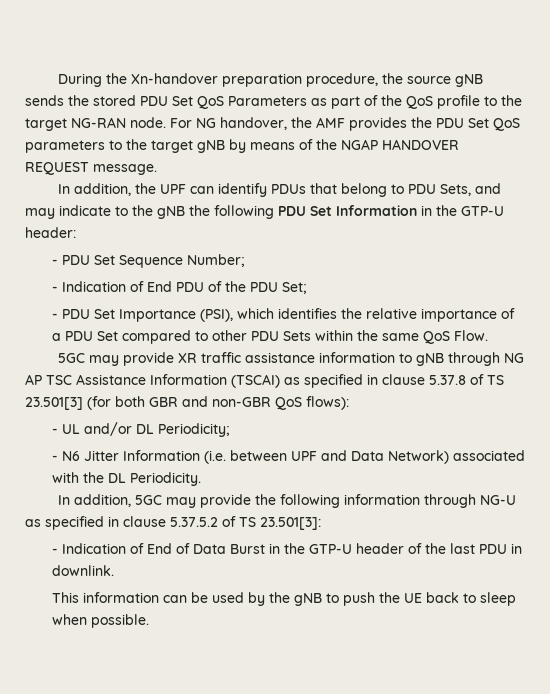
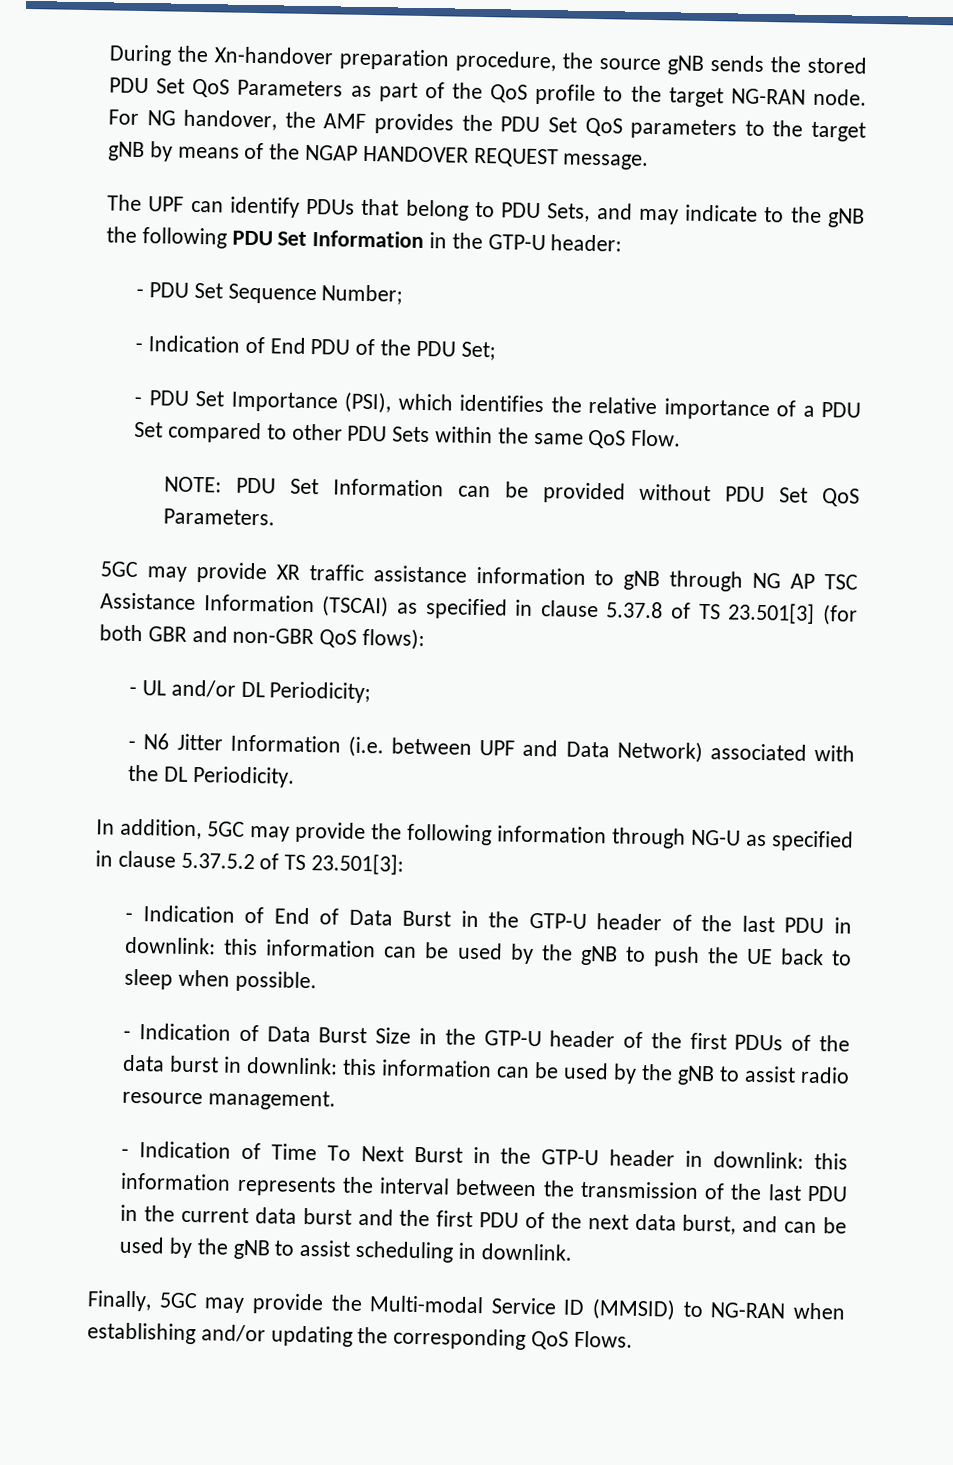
- In addition, the UPF can identify PDUs that belong to PDU Sets, and may indicate to the gNB the following PDU Set Information in the GTP-U header:
+ The UPF can identify PDUs that belong to PDU Sets, and may indicate to the gNB the following PDU Set Information in the GTP-U header:
+ NOTE: PDU Set Information can be provided without PDU Set QoS Parameters.
- - Indication of End of Data Burst in the GTP-U header of the last PDU in downlink.
- This information can be used by the gNB to push the UE back to sleep when possible.
+ - Indication of End of Data Burst in the GTP-U header of the last PDU in downlink: this information can be used by the gNB to push the UE back to sleep when possible.
+ - Indication of Data Burst Size in the GTP-U header of the first PDUs of the data burst in downlink: this information can be used by the gNB to assist radio resource management.
+ - Indication of Time To Next Burst in the GTP-U header in downlink: this information represents the interval between the transmission of the last PDU in the current data burst and the first PDU of the next data burst, and can be used by the gNB to assist scheduling in downlink.
+ Finally, 5GC may provide the Multi-modal Service ID (MMSID) to NG-RAN when establishing and/or updating the corresponding QoS Flows.

